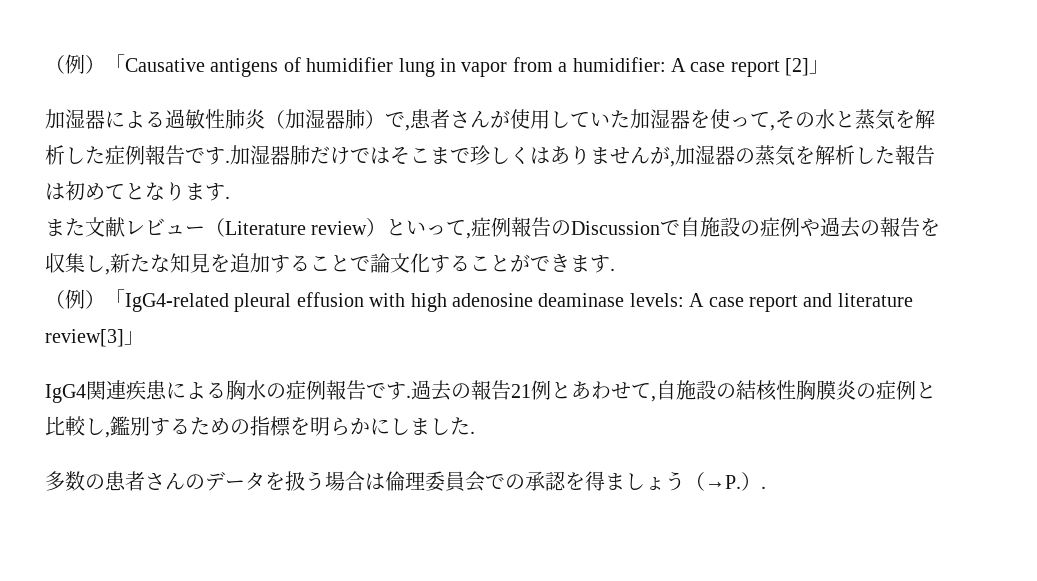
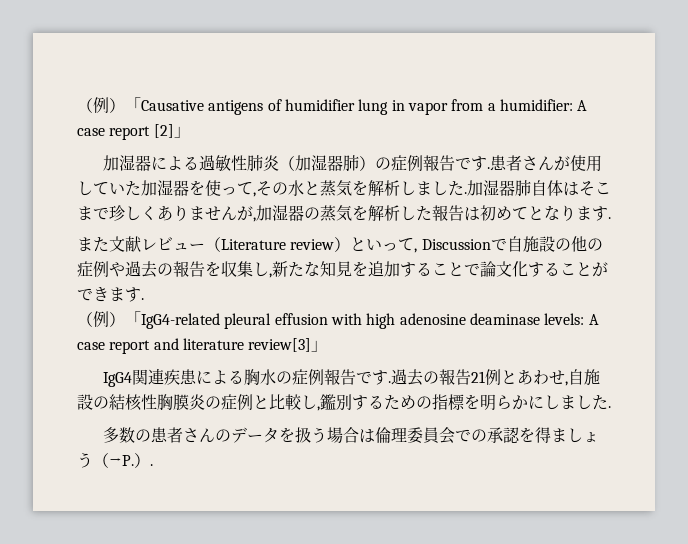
- 加湿器による過敏性肺炎（加湿器肺）で,患者さんが使用していた加湿器を使って,その水と蒸気を解析した症例報告です.
+ 加湿器による過敏性肺炎（加湿器肺）の症例報告です.患者さんが使用していた加湿器を使って,その水と蒸気を解析しました.
- 加湿器肺だけではそこまで珍しくはありませんが,加湿器の蒸気を解析した報告は初めてとなります.
+ 加湿器肺自体はそこまで珍しくありませんが,加湿器の蒸気を解析した報告は初めてとなります.
- また文献レビュー（Literature review）といって,症例報告のDiscussionで自施設の症例や過去の報告を収集し,新たな知見を追加することで論文化することができます.
+ また文献レビュー（Literature review）といって, Discussionで自施設の他の症例や過去の報告を収集し,新たな知見を追加することで論文化することができます.
- 過去の報告21例とあわせて,自施設の結核性胸膜炎の症例と比較し,鑑別するための指標を明らかにしました.
+ 過去の報告21例とあわせ,自施設の結核性胸膜炎の症例と比較し,鑑別するための指標を明らかにしました.

